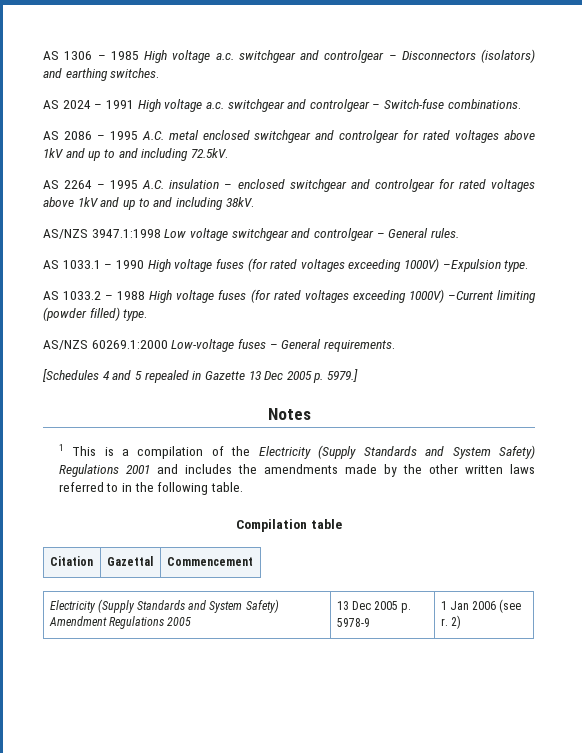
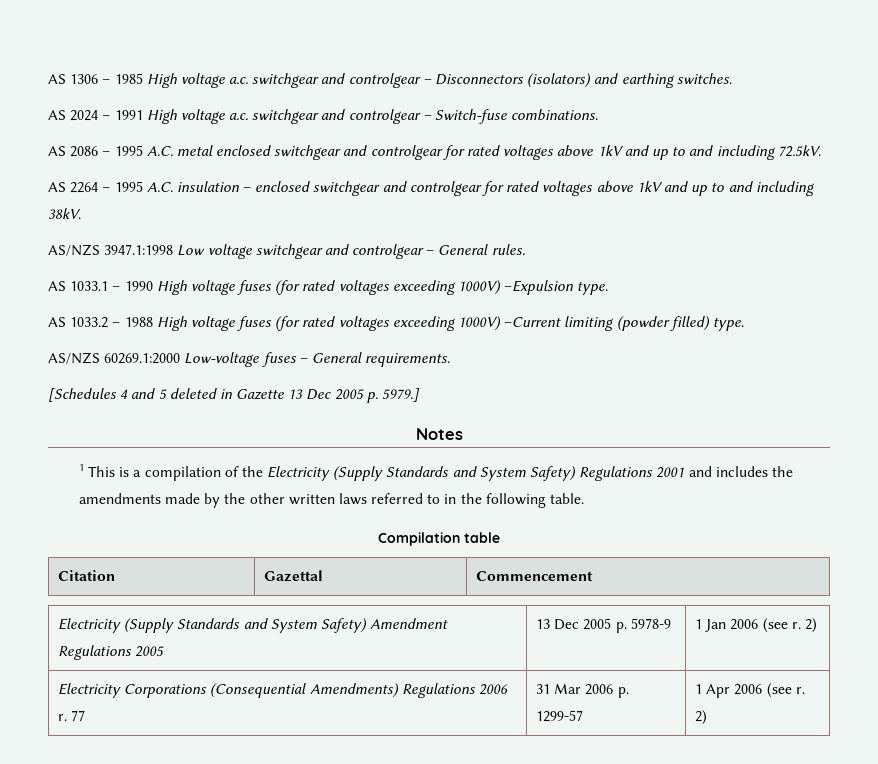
- [Schedules 4 and 5 repealed in Gazette 13 Dec 2005 p. 5979.]
+ [Schedules 4 and 5 deleted in Gazette 13 Dec 2005 p. 5979.]
+ Electricity Corporations (Consequential Amendments) Regulations 2006 r. 77 | 31 Mar 2006 p. 1299-57 | 1 Apr 2006 (see r. 2)

